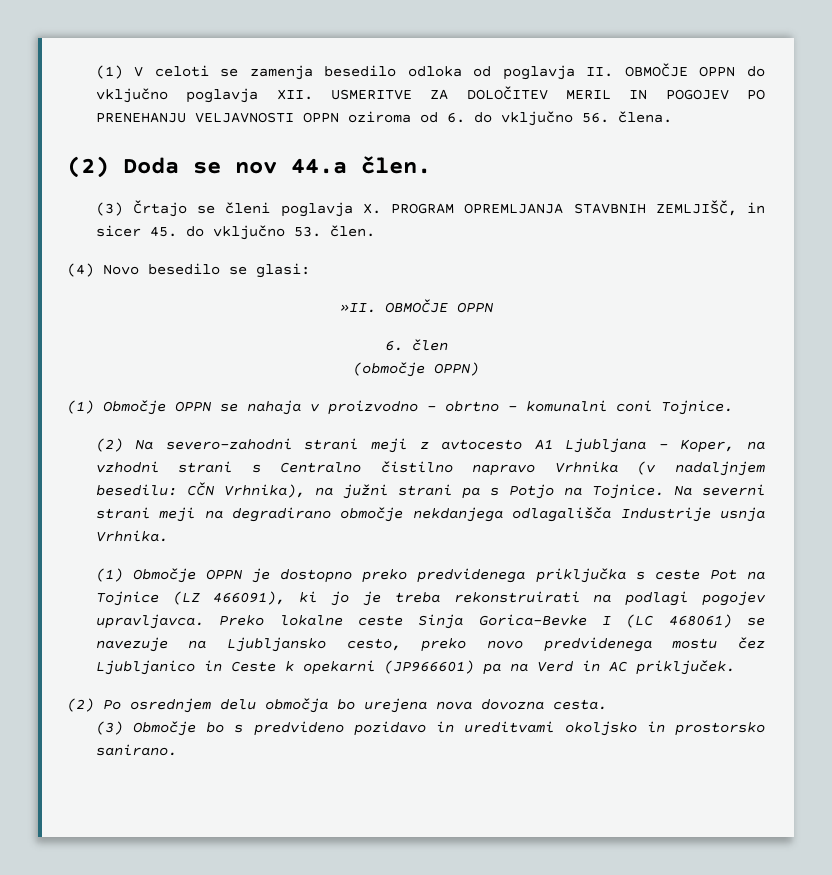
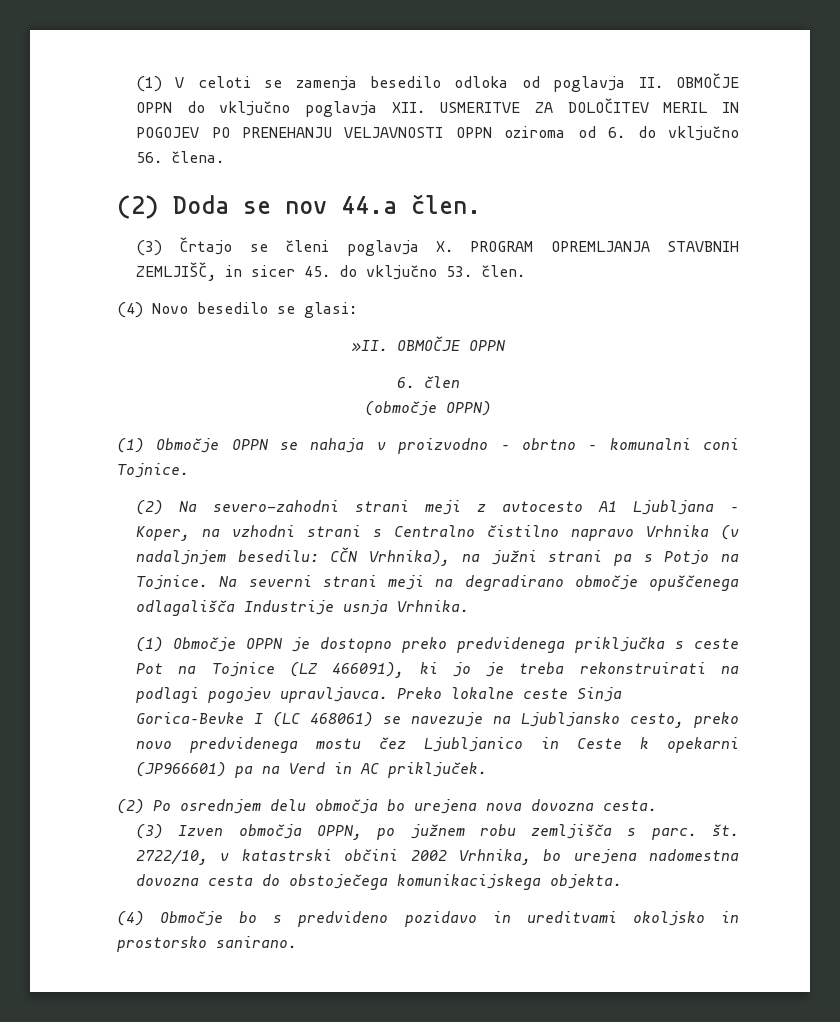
- Na severni strani meji na degradirano območje nekdanjega odlagališča Industrije usnja Vrhnika.
+ Na severni strani meji na degradirano območje opuščenega odlagališča Industrije usnja Vrhnika.
- (3) Območje bo s predvideno pozidavo in ureditvami okoljsko in prostorsko sanirano.
+ (3) Izven območja OPPN, po južnem robu zemljišča s parc. št. 2722/10, v katastrski občini 2002 Vrhnika, bo urejena nadomestna dovozna cesta do obstoječega komunikacijskega objekta.
+ (4) Območje bo s predvideno pozidavo in ureditvami okoljsko in prostorsko sanirano.

